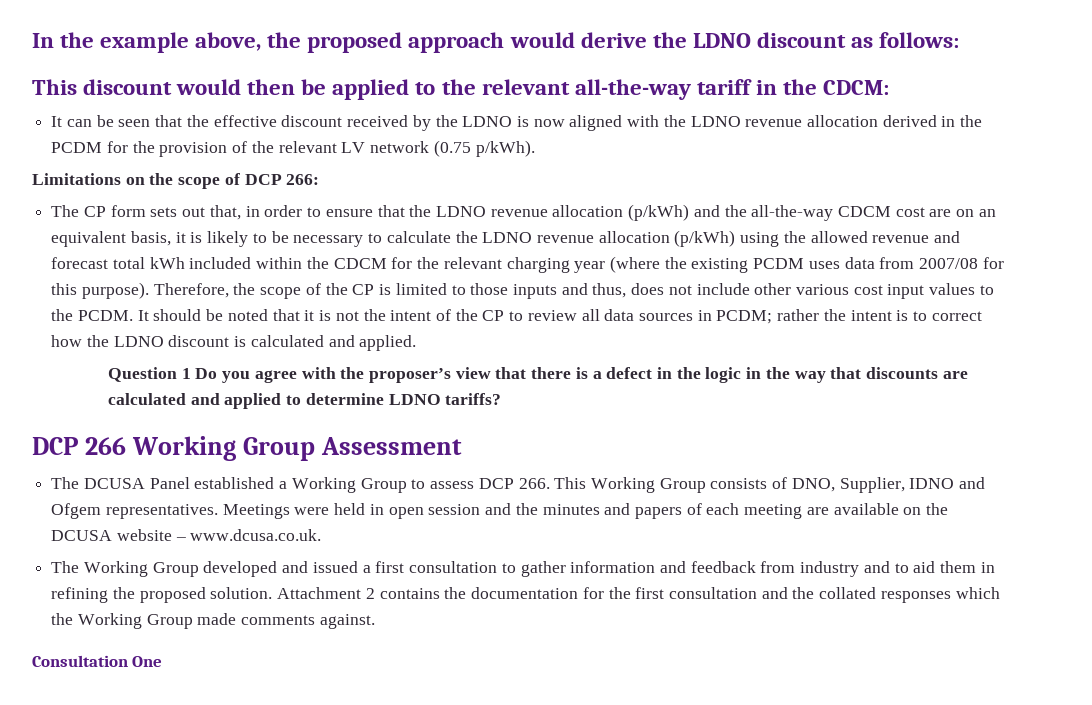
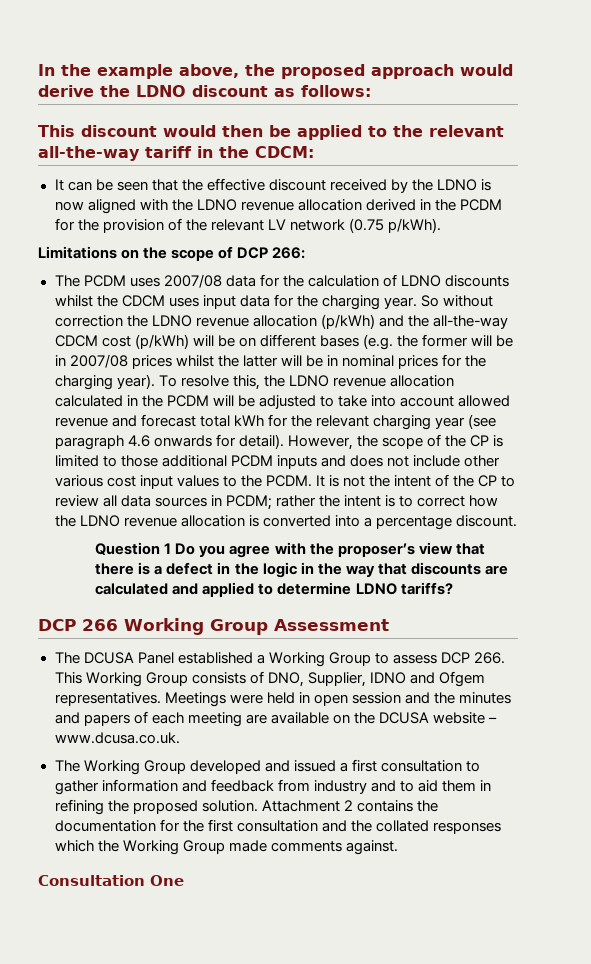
- The CP form sets out that, in order to ensure that the LDNO revenue allocation (p/kWh) and the all-the-way CDCM cost are on an equivalent basis, it is likely to be necessary to calculate the LDNO revenue allocation (p/kWh) using the allowed revenue and forecast total kWh included within the CDCM for the relevant charging year (where the existing PCDM uses data from 2007/08 for this purpose). Therefore, the scope of the CP is limited to those inputs and thus, does not include other various cost input values to the PCDM.
+ The PCDM uses 2007/08 data for the calculation of LDNO discounts whilst the CDCM uses input data for the charging year. So without correction the LDNO revenue allocation (p/kWh) and the all-the-way CDCM cost (p/kWh) will be on different bases (e.g. the former will be in 2007/08 prices whilst the latter will be in nominal prices for the charging year). To resolve this, the LDNO revenue allocation calculated in the PCDM will be adjusted to take into account allowed revenue and forecast total kWh for the relevant charging year (see paragraph 4.6 onwards for detail). However, the scope of the CP is limited to those additional PCDM inputs and does not include other various cost input values to the PCDM.
- It should be noted that it is not the intent of the CP to review all data sources in PCDM; rather the intent is to correct how the LDNO discount is calculated and applied.
+ It is not the intent of the CP to review all data sources in PCDM; rather the intent is to correct how the LDNO revenue allocation is converted into a percentage discount.

